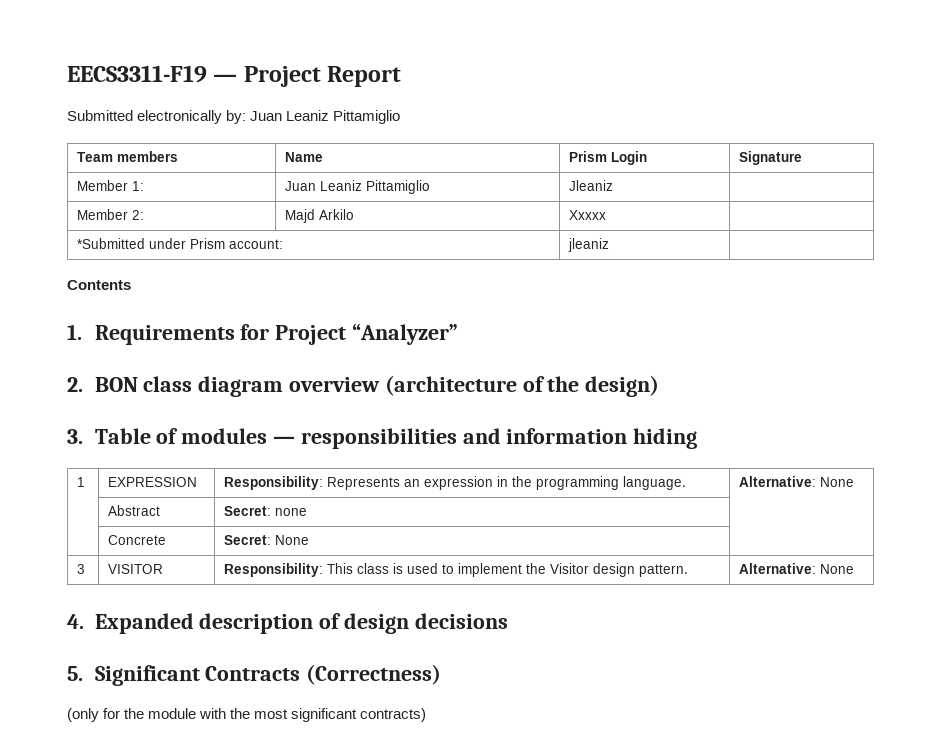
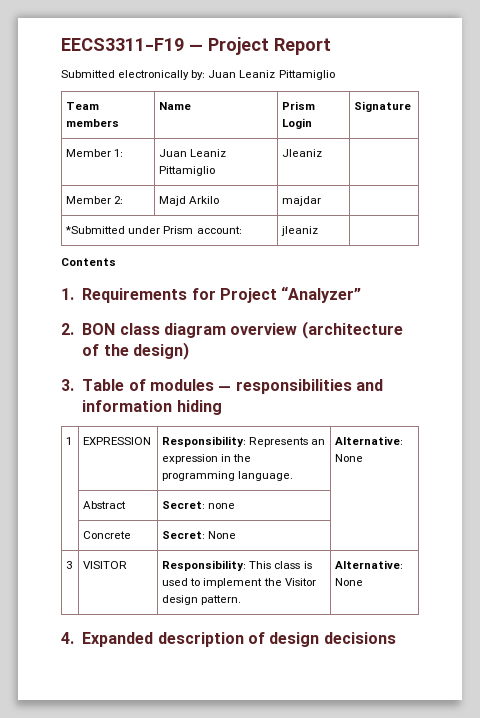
- Member 2: | Majd Arkilo | Xxxxx |
+ Member 2: | Majd Arkilo | majdar |
- 5. Significant Contracts (Correctness)
- (only for the module with the most significant contracts)

